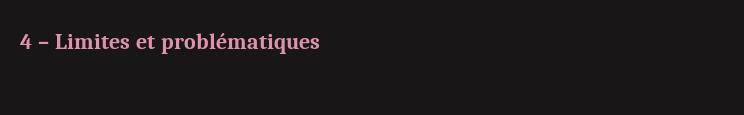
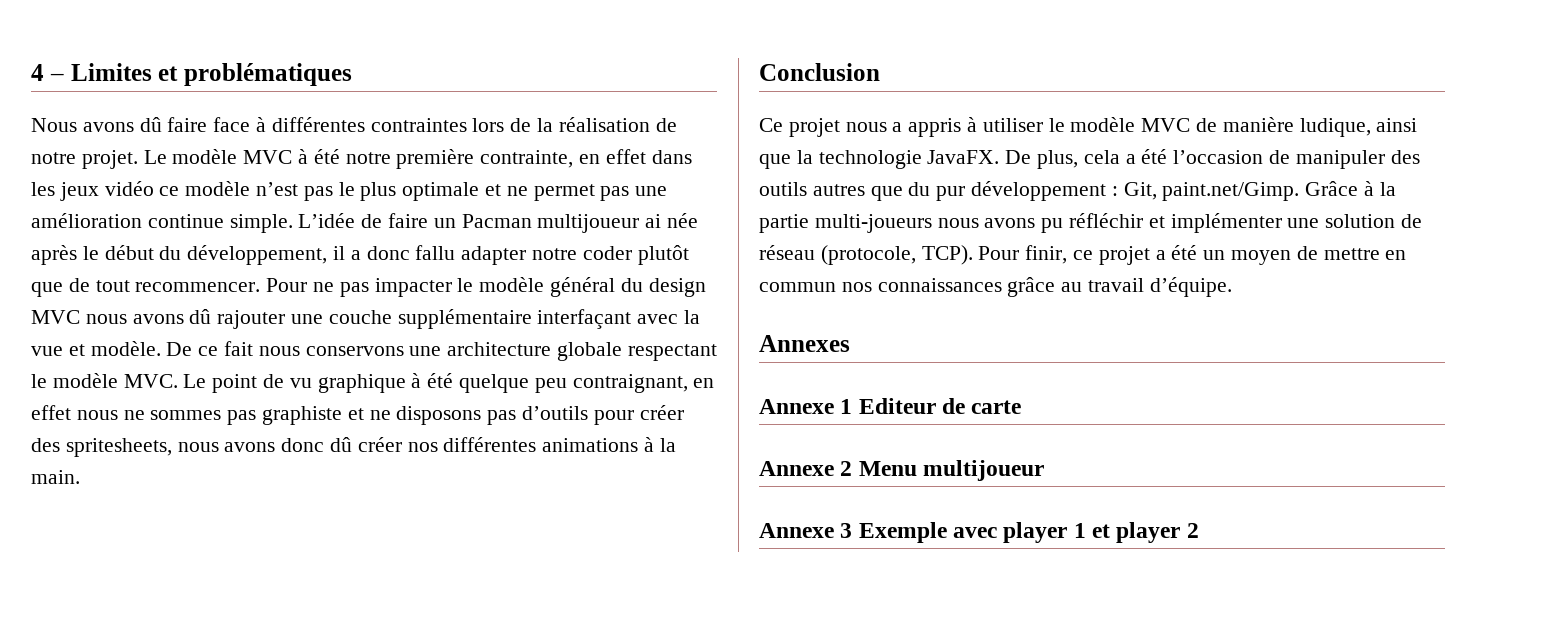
+ Nous avons dû faire face à différentes contraintes lors de la réalisation de notre projet. Le modèle MVC à été notre première contrainte, en effet dans les jeux vidéo ce modèle n’est pas le plus optimale et ne permet pas une amélioration continue simple. L’idée de faire un Pacman multijoueur ai née après le début du développement, il a donc fallu adapter notre coder plutôt que de tout recommencer. Pour ne pas impacter le modèle général du design MVC nous avons dû rajouter une couche supplémentaire interfaçant avec la vue et modèle. De ce fait nous conservons une architecture globale respectant le modèle MVC. Le point de vu graphique à été quelque peu contraignant, en effet nous ne sommes pas graphiste et ne disposons pas d’outils pour créer des spritesheets, nous avons donc dû créer nos différentes animations à la main.
+ Conclusion
+ Ce projet nous a appris à utiliser le modèle MVC de manière ludique, ainsi que la technologie JavaFX. De plus, cela a été l’occasion de manipuler des outils autres que du pur développement : Git, paint.net/Gimp. Grâce à la partie multi-joueurs nous avons pu réfléchir et implémenter une solution de réseau (protocole, TCP). Pour finir, ce projet a été un moyen de mettre en commun nos connaissances grâce au travail d’équipe.
+ Annexes
+ Annexe 1 Editeur de carte
+ Annexe 2 Menu multijoueur
+ Annexe 3 Exemple avec player 1 et player 2

